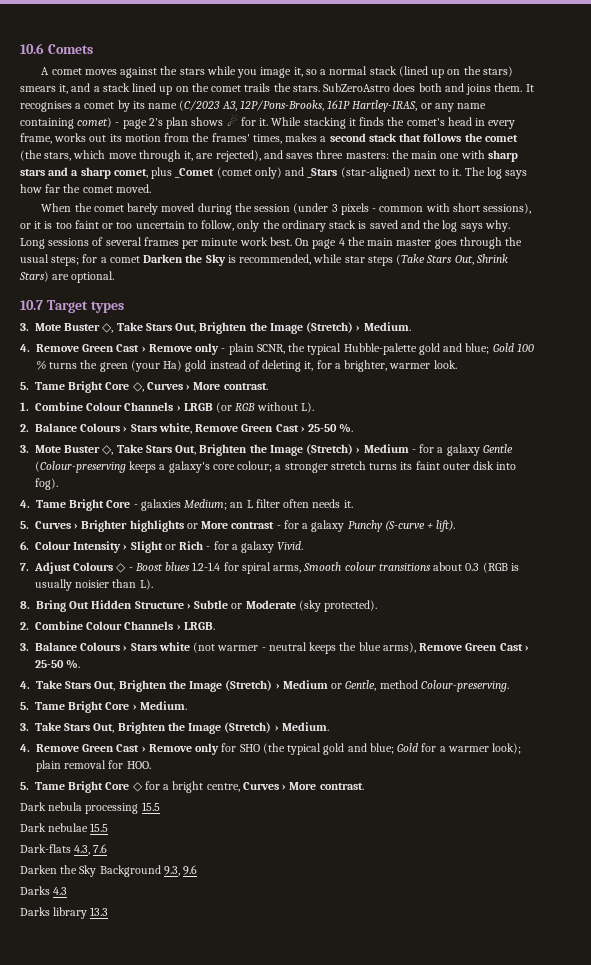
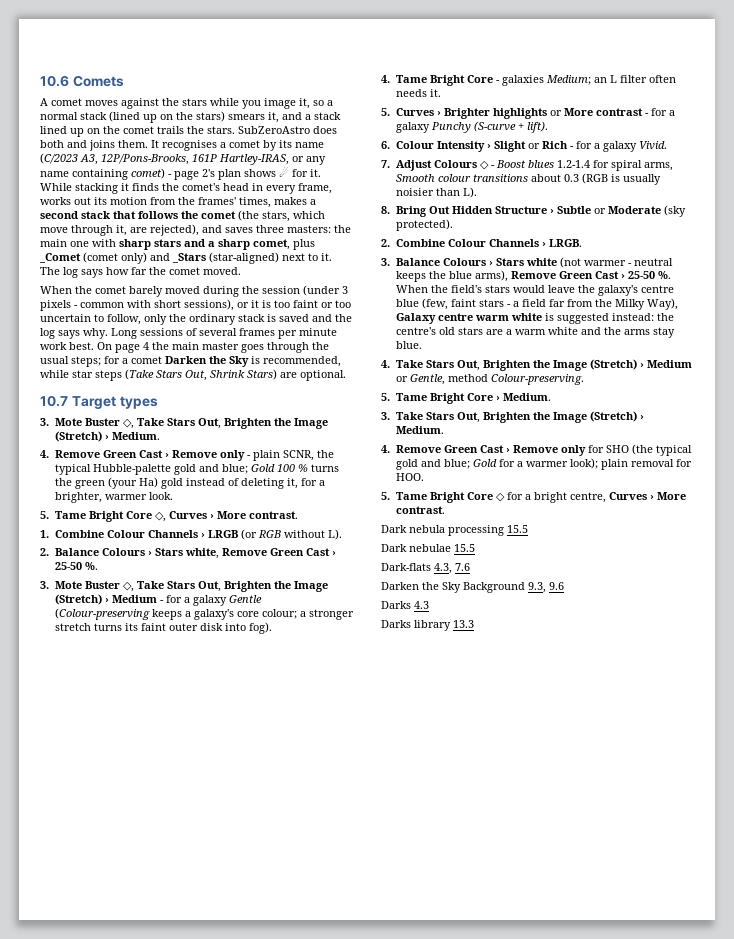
+ When the field's stars would leave the galaxy's centre blue (few, faint stars - a field far from the Milky Way), Galaxy centre warm white is suggested instead: the centre's old stars are a warm white and the arms stay blue.

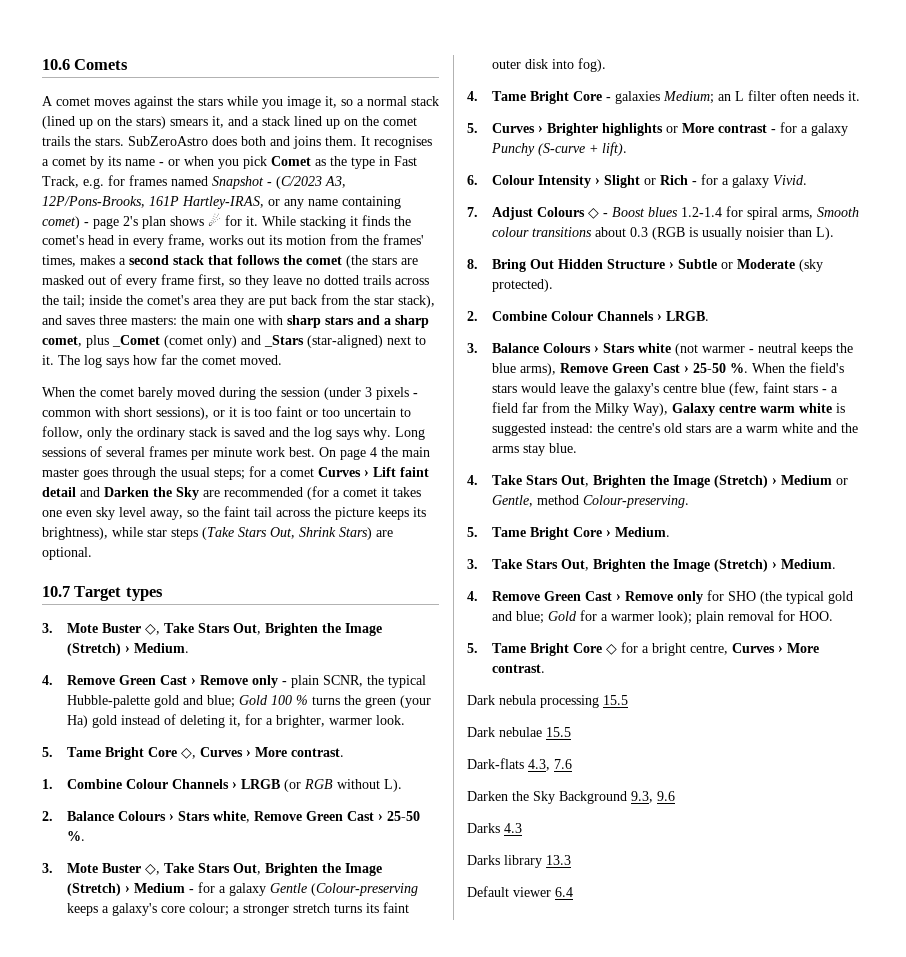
- It recognises a comet by its name (C/2023 A3, 12P/Pons-Brooks, 161P Hartley-IRAS, or any name containing comet) - page 2's plan shows ☄ for it.
+ It recognises a comet by its name - or when you pick Comet as the type in Fast Track, e.g. for frames named Snapshot - (C/2023 A3, 12P/Pons-Brooks, 161P Hartley-IRAS, or any name containing comet) - page 2's plan shows ☄ for it.
- While stacking it finds the comet's head in every frame, works out its motion from the frames' times, makes a second stack that follows the comet (the stars, which move through it, are rejected), and saves three masters: the main one with sharp stars and a sharp comet, plus _Comet (comet only) and _Stars (star-aligned) next to it.
+ While stacking it finds the comet's head in every frame, works out its motion from the frames' times, makes a second stack that follows the comet (the stars are masked out of every frame first, so they leave no dotted trails across the tail; inside the comet's area they are put back from the star stack), and saves three masters: the main one with sharp stars and a sharp comet, plus _Comet (comet only) and _Stars (star-aligned) next to it.
- On page 4 the main master goes through the usual steps; for a comet Darken the Sky is recommended, while star steps (Take Stars Out, Shrink Stars) are optional.
+ On page 4 the main master goes through the usual steps; for a comet Curves › Lift faint detail and Darken the Sky are recommended (for a comet it takes one even sky level away, so the faint tail across the picture keeps its brightness), while star steps (Take Stars Out, Shrink Stars) are optional.
+ Default viewer 6.4

